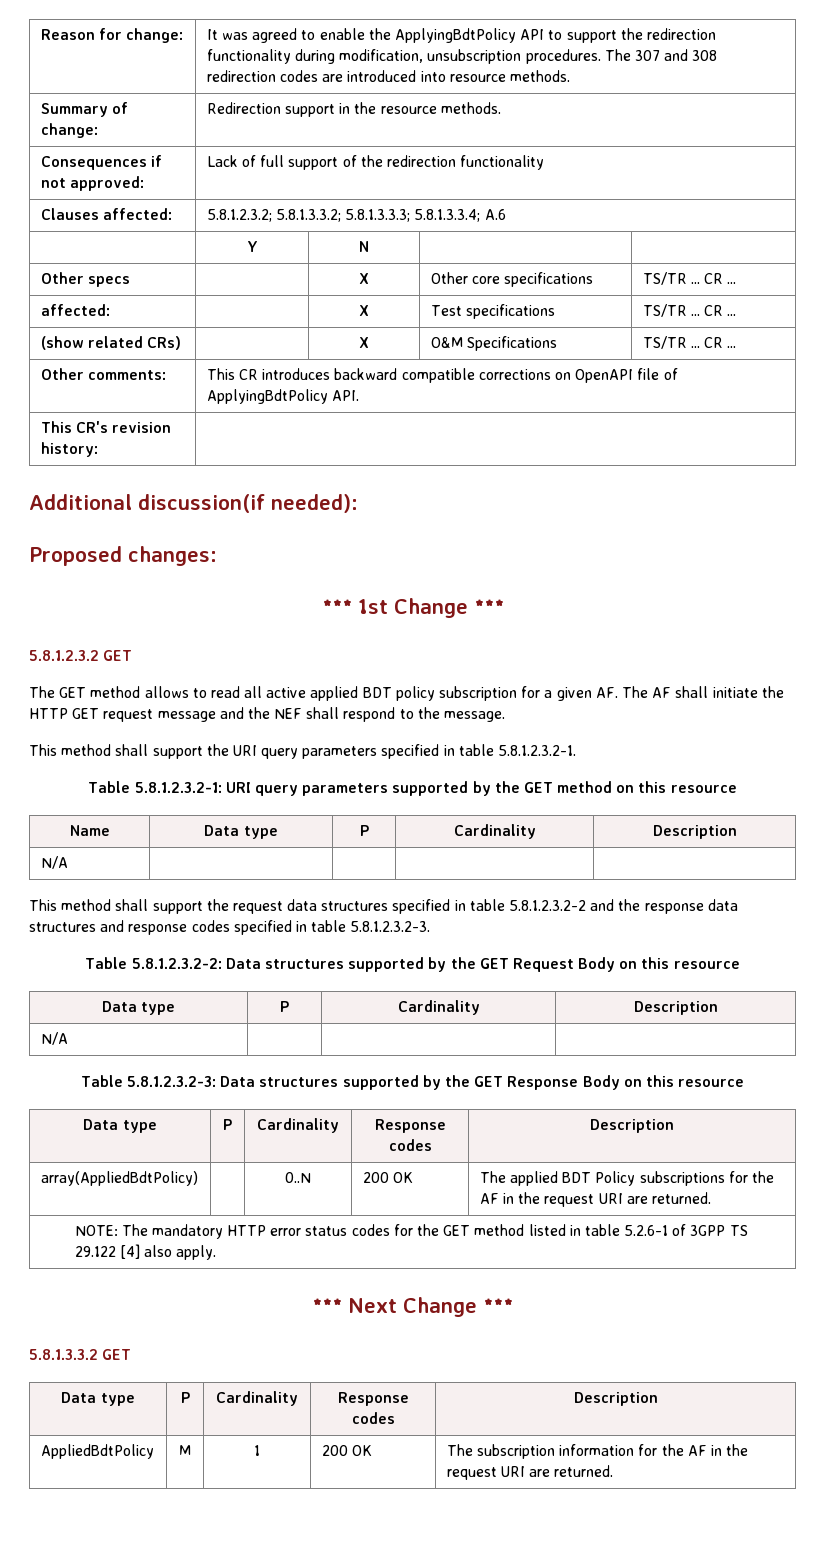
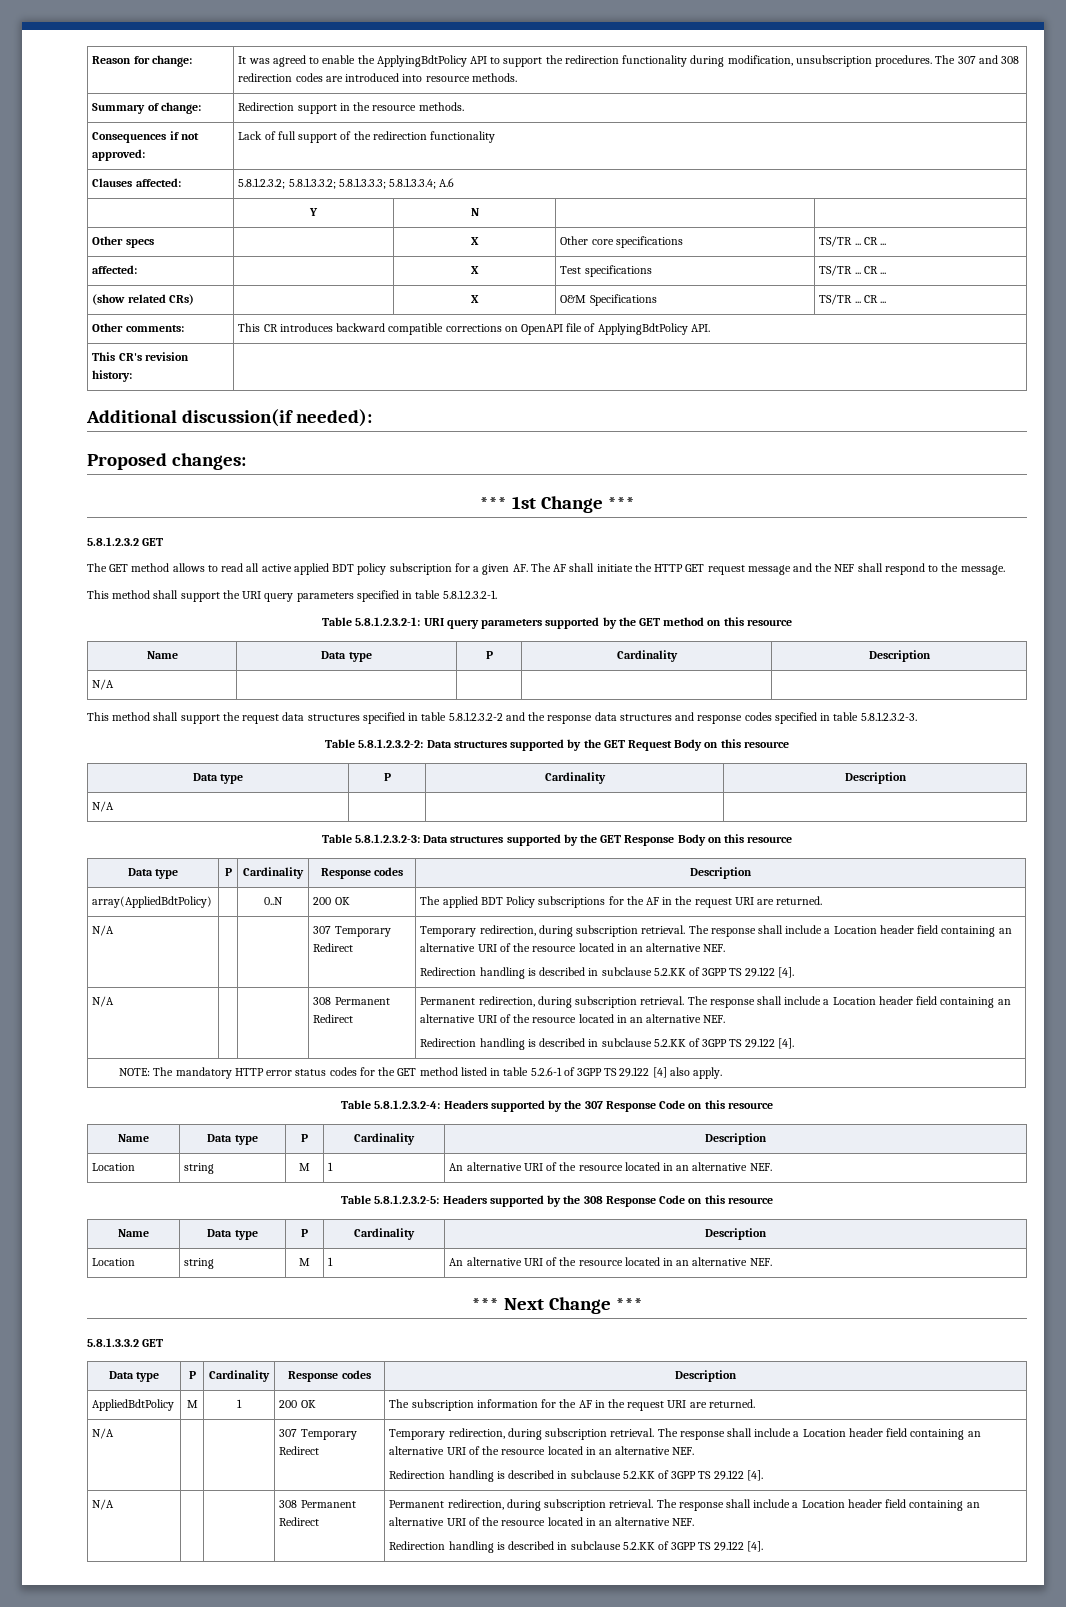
  array(AppliedBdtPolicy) | | 0..N | 200 OK | The applied BDT Policy subscriptions for the AF in the request URI are returned.
+ N/A | | | 307 Temporary Redirect | Temporary redirection, during subscription retrieval. The response shall include a Location header field containing an alternative URI of the resource located in an alternative NEF.
+ Redirection handling is described in subclause 5.2.KK of 3GPP TS 29.122 [4].
+ N/A | | | 308 Permanent Redirect | Permanent redirection, during subscription retrieval. The response shall include a Location header field containing an alternative URI of the resource located in an alternative NEF.
+ Redirection handling is described in subclause 5.2.KK of 3GPP TS 29.122 [4].
+ Table 5.8.1.2.3.2-4: Headers supported by the 307 Response Code on this resource
+ Name | Data type | P | Cardinality | Description
+ Location | string | M | 1 | An alternative URI of the resource located in an alternative NEF.
+ Table 5.8.1.2.3.2-5: Headers supported by the 308 Response Code on this resource
+ Name | Data type | P | Cardinality | Description
+ Location | string | M | 1 | An alternative URI of the resource located in an alternative NEF.
  AppliedBdtPolicy | M | 1 | 200 OK | The subscription information for the AF in the request URI are returned.
+ N/A | | | 307 Temporary Redirect | Temporary redirection, during subscription retrieval. The response shall include a Location header field containing an alternative URI of the resource located in an alternative NEF.
+ Redirection handling is described in subclause 5.2.KK of 3GPP TS 29.122 [4].
+ N/A | | | 308 Permanent Redirect | Permanent redirection, during subscription retrieval. The response shall include a Location header field containing an alternative URI of the resource located in an alternative NEF.
+ Redirection handling is described in subclause 5.2.KK of 3GPP TS 29.122 [4].

